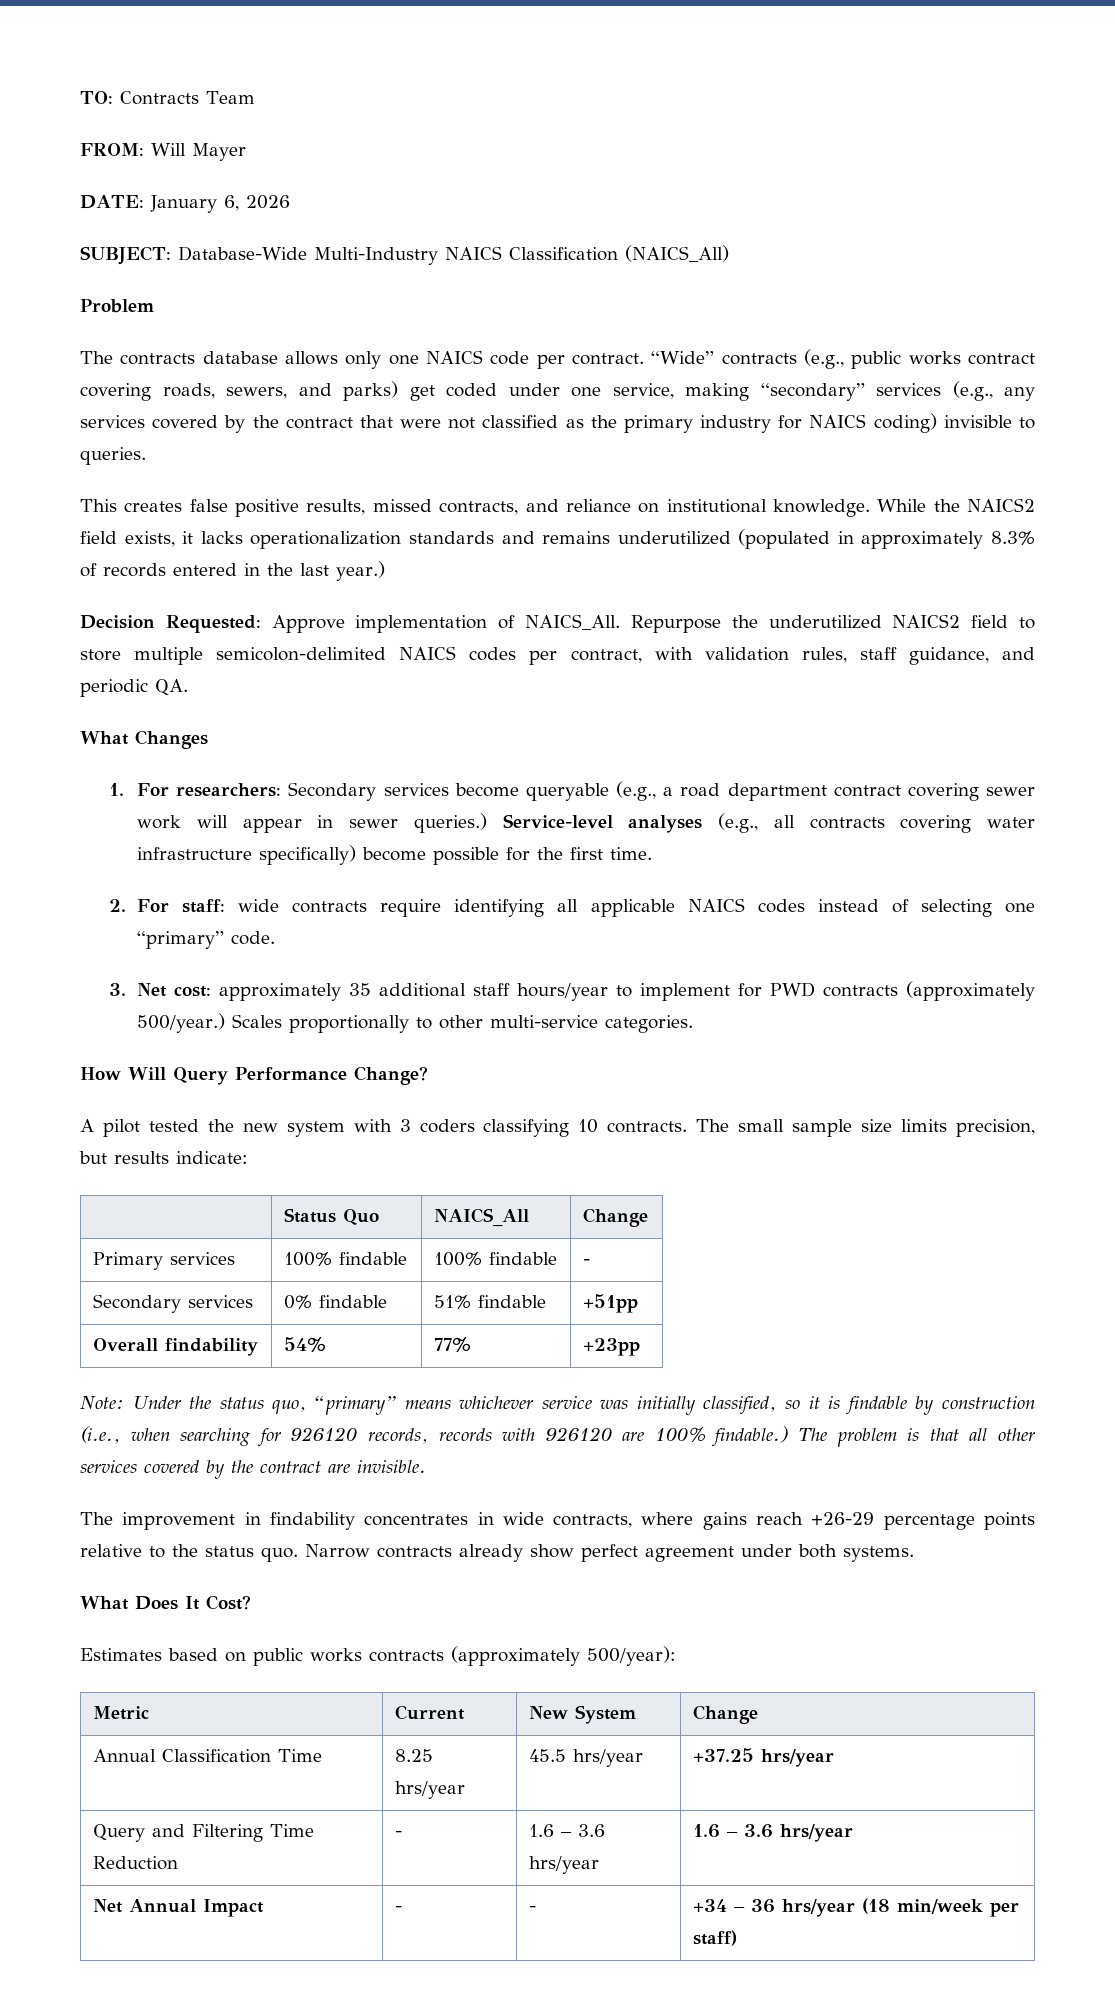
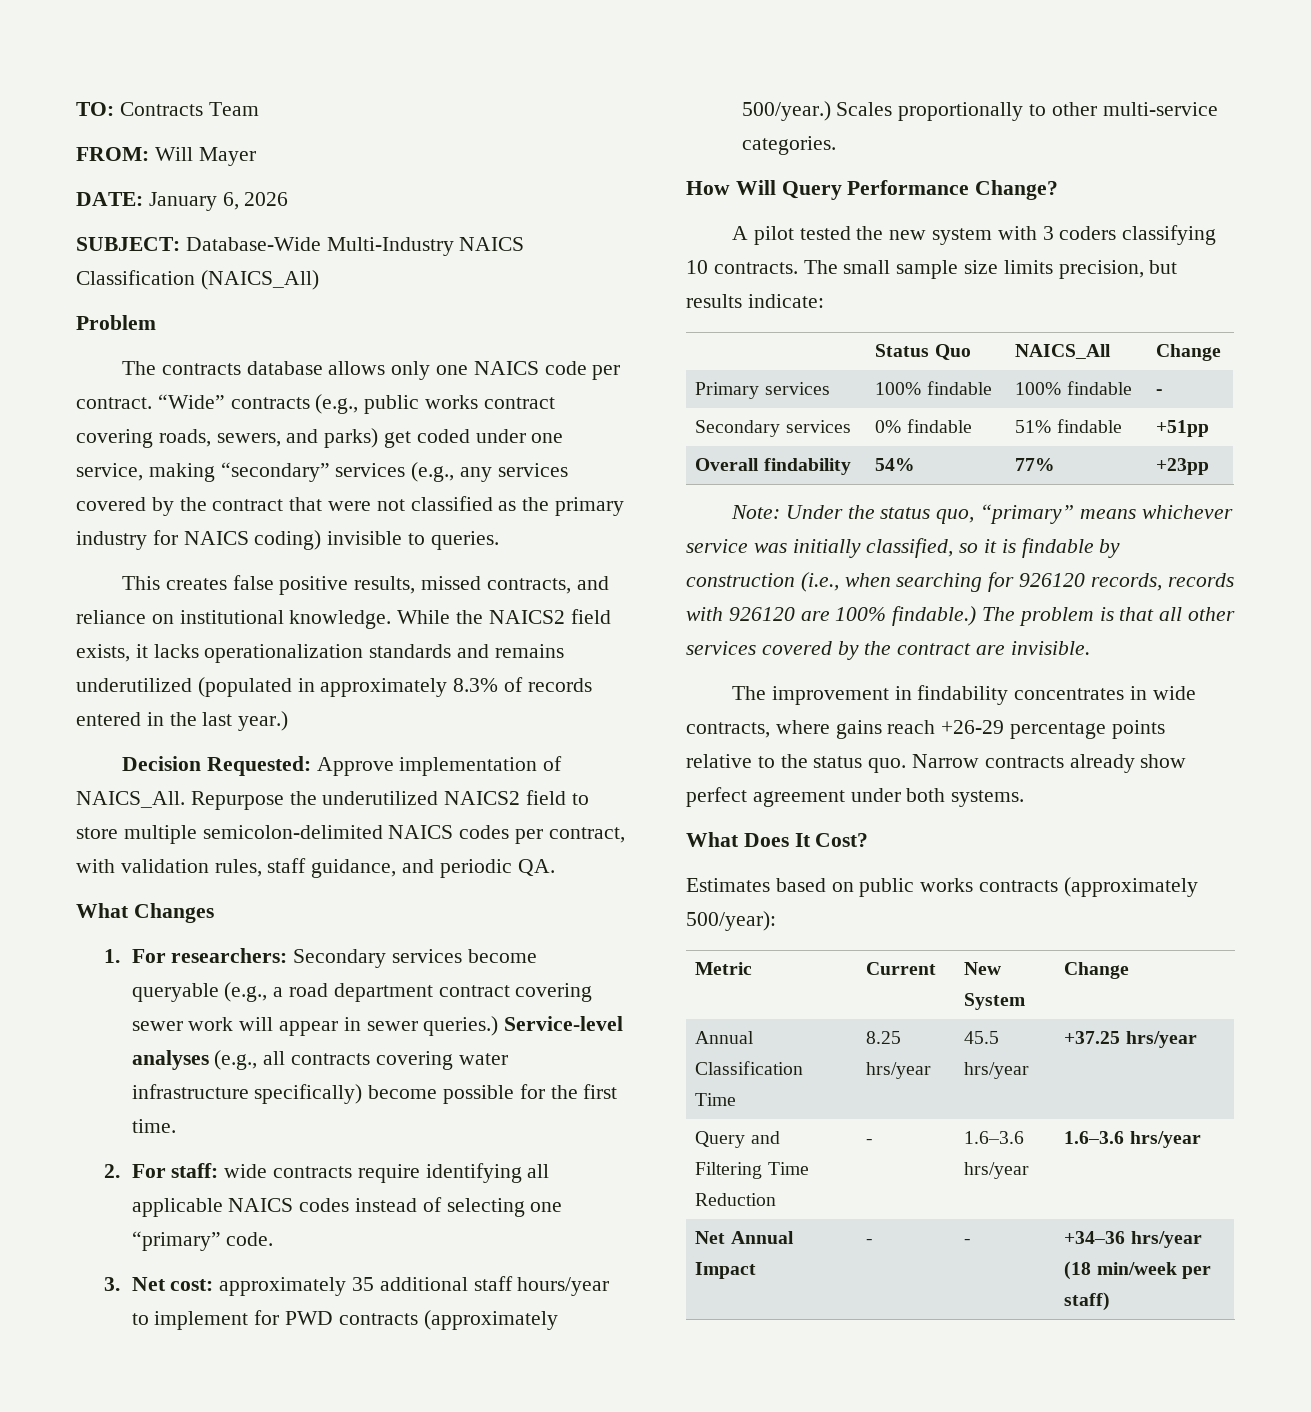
- Query and Filtering Time Reduction | - | 1.6 – 3.6 hrs/year | 1.6 – 3.6 hrs/year
+ Query and Filtering Time Reduction | - | 1.6–3.6 hrs/year | 1.6–3.6 hrs/year
- Net Annual Impact | - | - | +34 – 36 hrs/year (18 min/week per staff)
+ Net Annual Impact | - | - | +34–36 hrs/year (18 min/week per staff)

